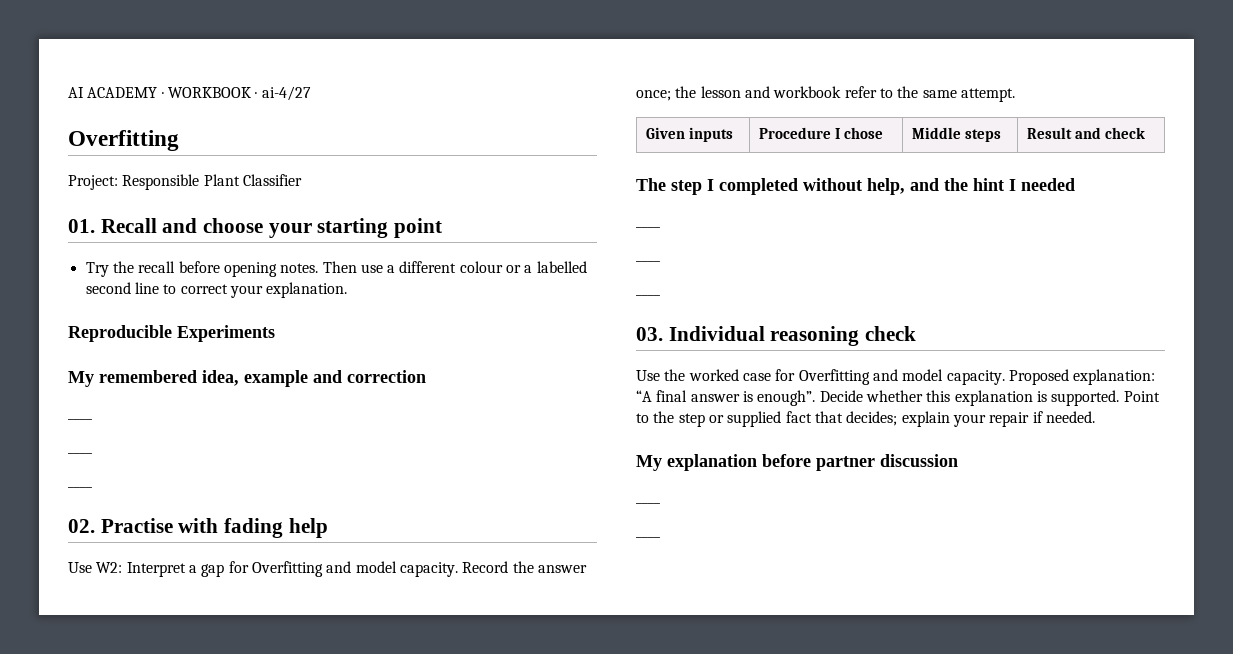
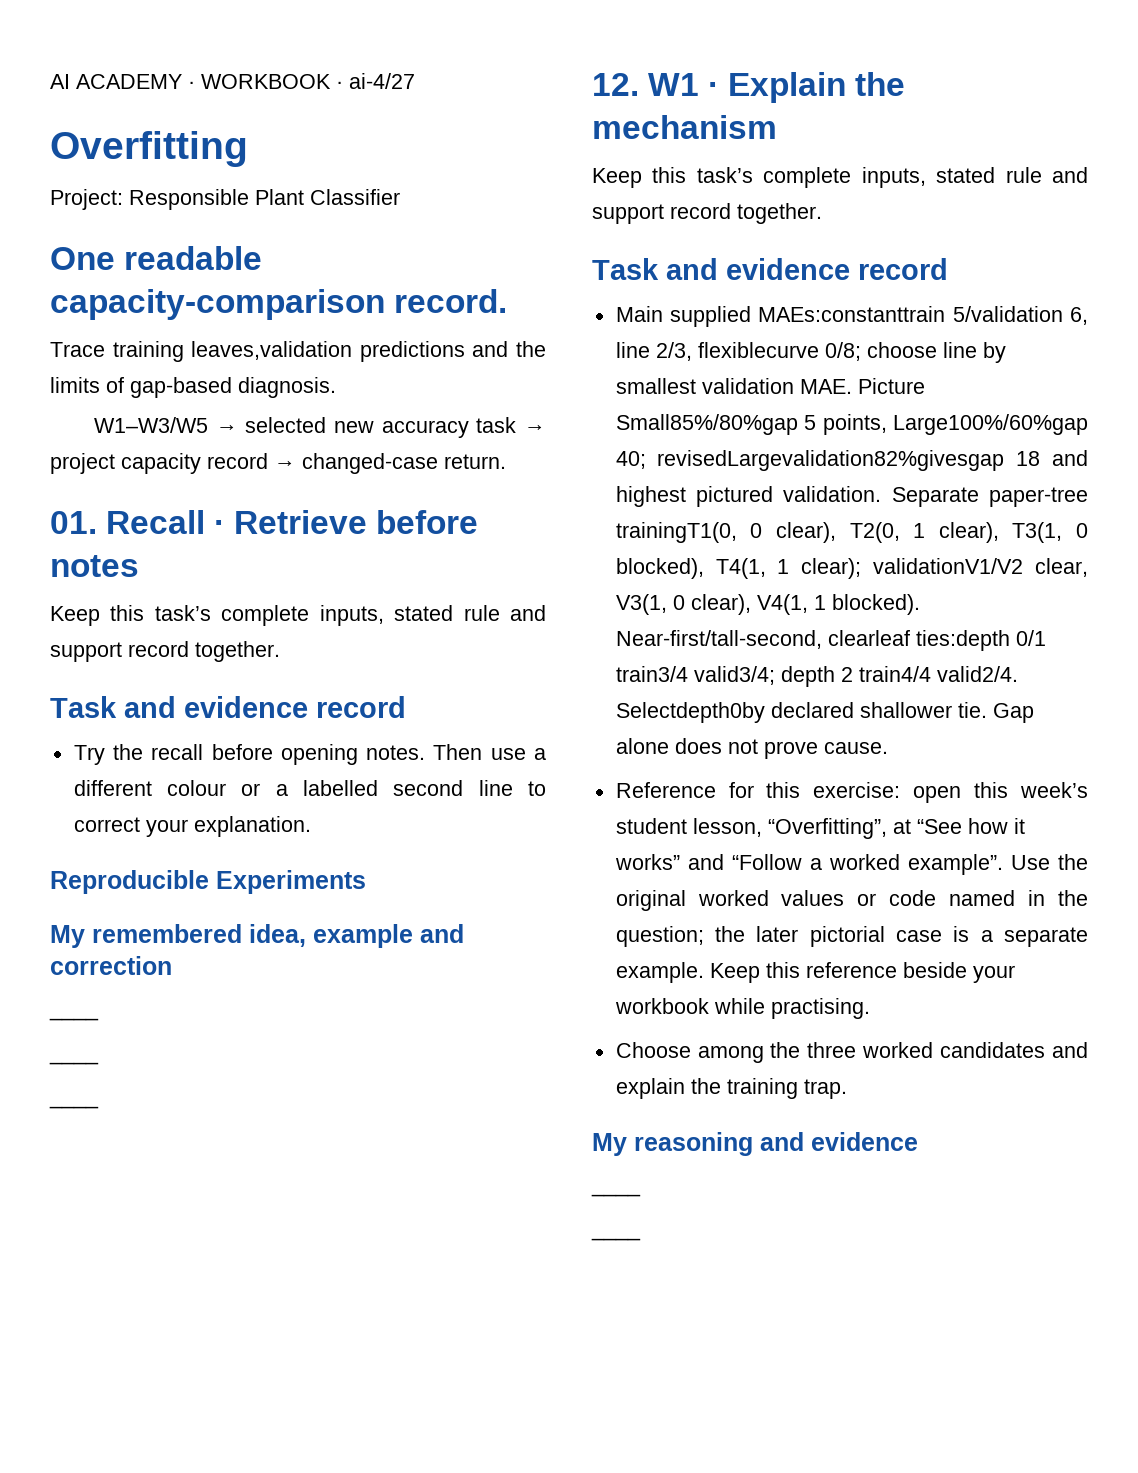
- 01. Recall and choose your starting point
+ One readable capacity-comparison record.
+ Trace training leaves,validation predictions and the limits of gap-based diagnosis.
+ W1–W3/W5 → selected new accuracy task → project capacity record → changed-case return.
+ 01. Recall · Retrieve before notes
+ Keep this task’s complete inputs, stated rule and support record together.
+ Task and evidence record
- 02. Practise with fading help
- Use W2: Interpret a gap for Overfitting and model capacity. Record the answer once; the lesson and workbook refer to the same attempt.
- Given inputs | Procedure I chose | Middle steps | Result and check
- The step I completed without help, and the hint I needed
- ____
- ____
- ____
- 03. Individual reasoning check
- Use the worked case for Overfitting and model capacity. Proposed explanation: “A final answer is enough”. Decide whether this explanation is supported. Point to the step or supplied fact that decides; explain your repair if needed.
- My explanation before partner discussion
+ 12. W1 · Explain the mechanism
+ Keep this task’s complete inputs, stated rule and support record together.
+ Task and evidence record
+ Main supplied MAEs:constanttrain 5/validation 6, line 2/3, flexiblecurve 0/8; choose line by smallest validation MAE. Picture Small85%/80%gap 5 points, Large100%/60%gap 40; revisedLargevalidation82%givesgap 18 and highest pictured validation. Separate paper-tree trainingT1(0, 0 clear), T2(0, 1 clear), T3(1, 0 blocked), T4(1, 1 clear); validationV1/V2 clear, V3(1, 0 clear), V4(1, 1 blocked). Near-first/tall-second, clearleaf ties:depth 0/1 train3/4 valid3/4; depth 2 train4/4 valid2/4. Selectdepth0by declared shallower tie. Gap alone does not prove cause.
+ Reference for this exercise: open this week’s student lesson, “Overfitting”, at “See how it works” and “Follow a worked example”. Use the original worked values or code named in the question; the later pictorial case is a separate example. Keep this reference beside your workbook while practising.
+ Choose among the three worked candidates and explain the training trap.
+ My reasoning and evidence

